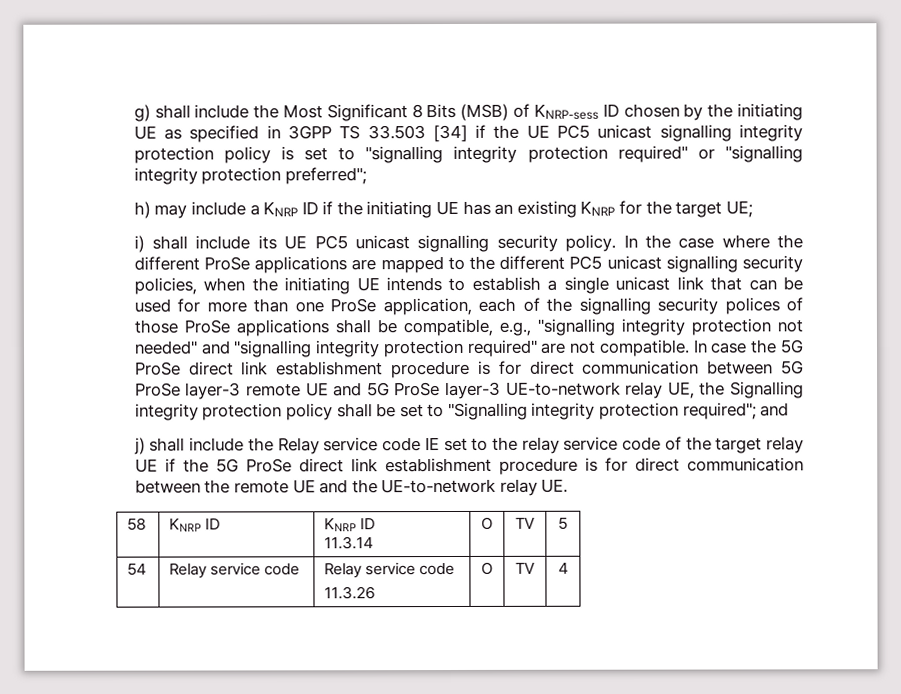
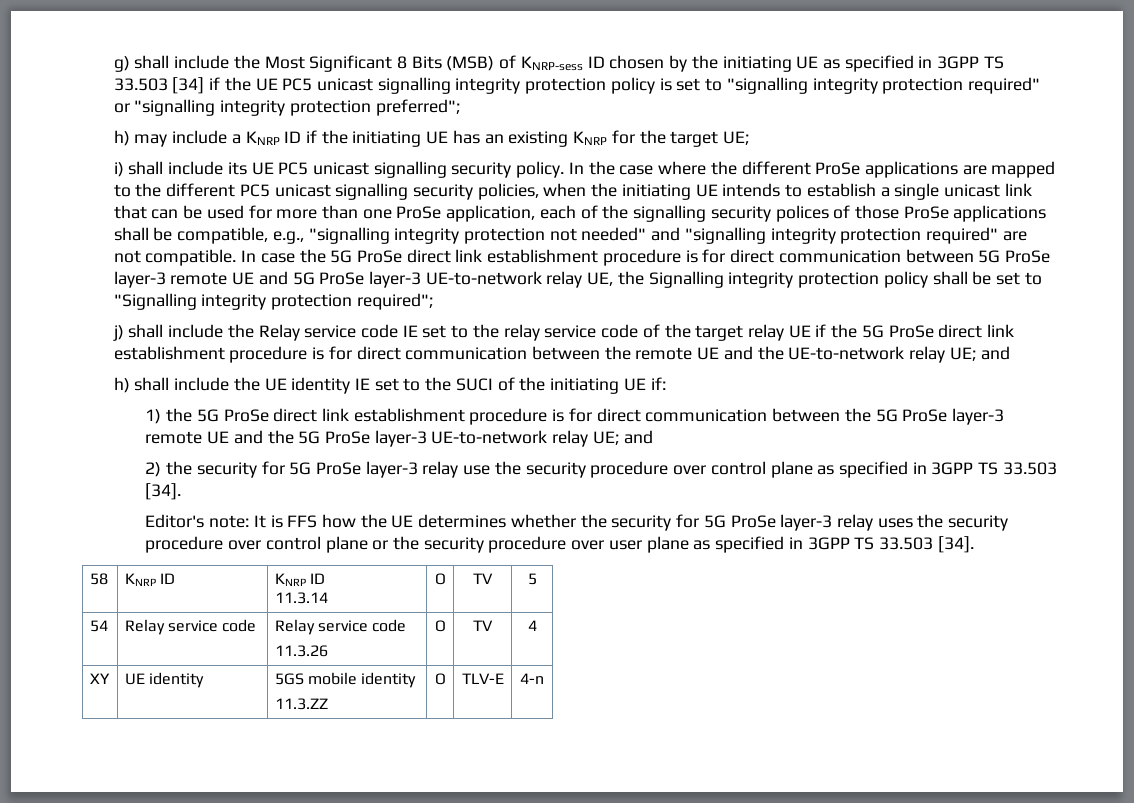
- In case the 5G ProSe direct link establishment procedure is for direct communication between 5G ProSe layer-3 remote UE and 5G ProSe layer-3 UE-to-network relay UE, the Signalling integrity protection policy shall be set to "Signalling integrity protection required"; and
+ In case the 5G ProSe direct link establishment procedure is for direct communication between 5G ProSe layer-3 remote UE and 5G ProSe layer-3 UE-to-network relay UE, the Signalling integrity protection policy shall be set to "Signalling integrity protection required";
- j) shall include the Relay service code IE set to the relay service code of the target relay UE if the 5G ProSe direct link establishment procedure is for direct communication between the remote UE and the UE-to-network relay UE.
+ j) shall include the Relay service code IE set to the relay service code of the target relay UE if the 5G ProSe direct link establishment procedure is for direct communication between the remote UE and the UE-to-network relay UE; and
+ h) shall include the UE identity IE set to the SUCI of the initiating UE if:
+ 1) the 5G ProSe direct link establishment procedure is for direct communication between the 5G ProSe layer-3 remote UE and the 5G ProSe layer-3 UE-to-network relay UE; and
+ 2) the security for 5G ProSe layer-3 relay use the security procedure over control plane as specified in 3GPP TS 33.503 [34].
+ Editor's note: It is FFS how the UE determines whether the security for 5G ProSe layer-3 relay uses the security procedure over control plane or the security procedure over user plane as specified in 3GPP TS 33.503 [34].
+ XY | UE identity | 5GS mobile identity
+ 11.3.ZZ | O | TLV-E | 4-n

